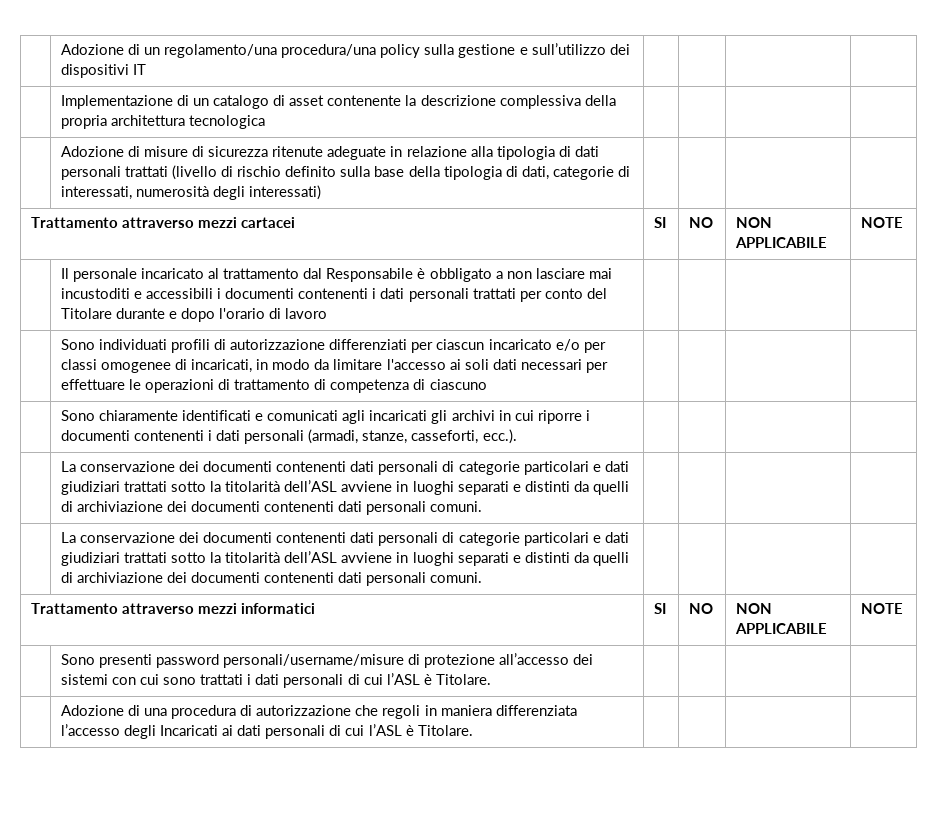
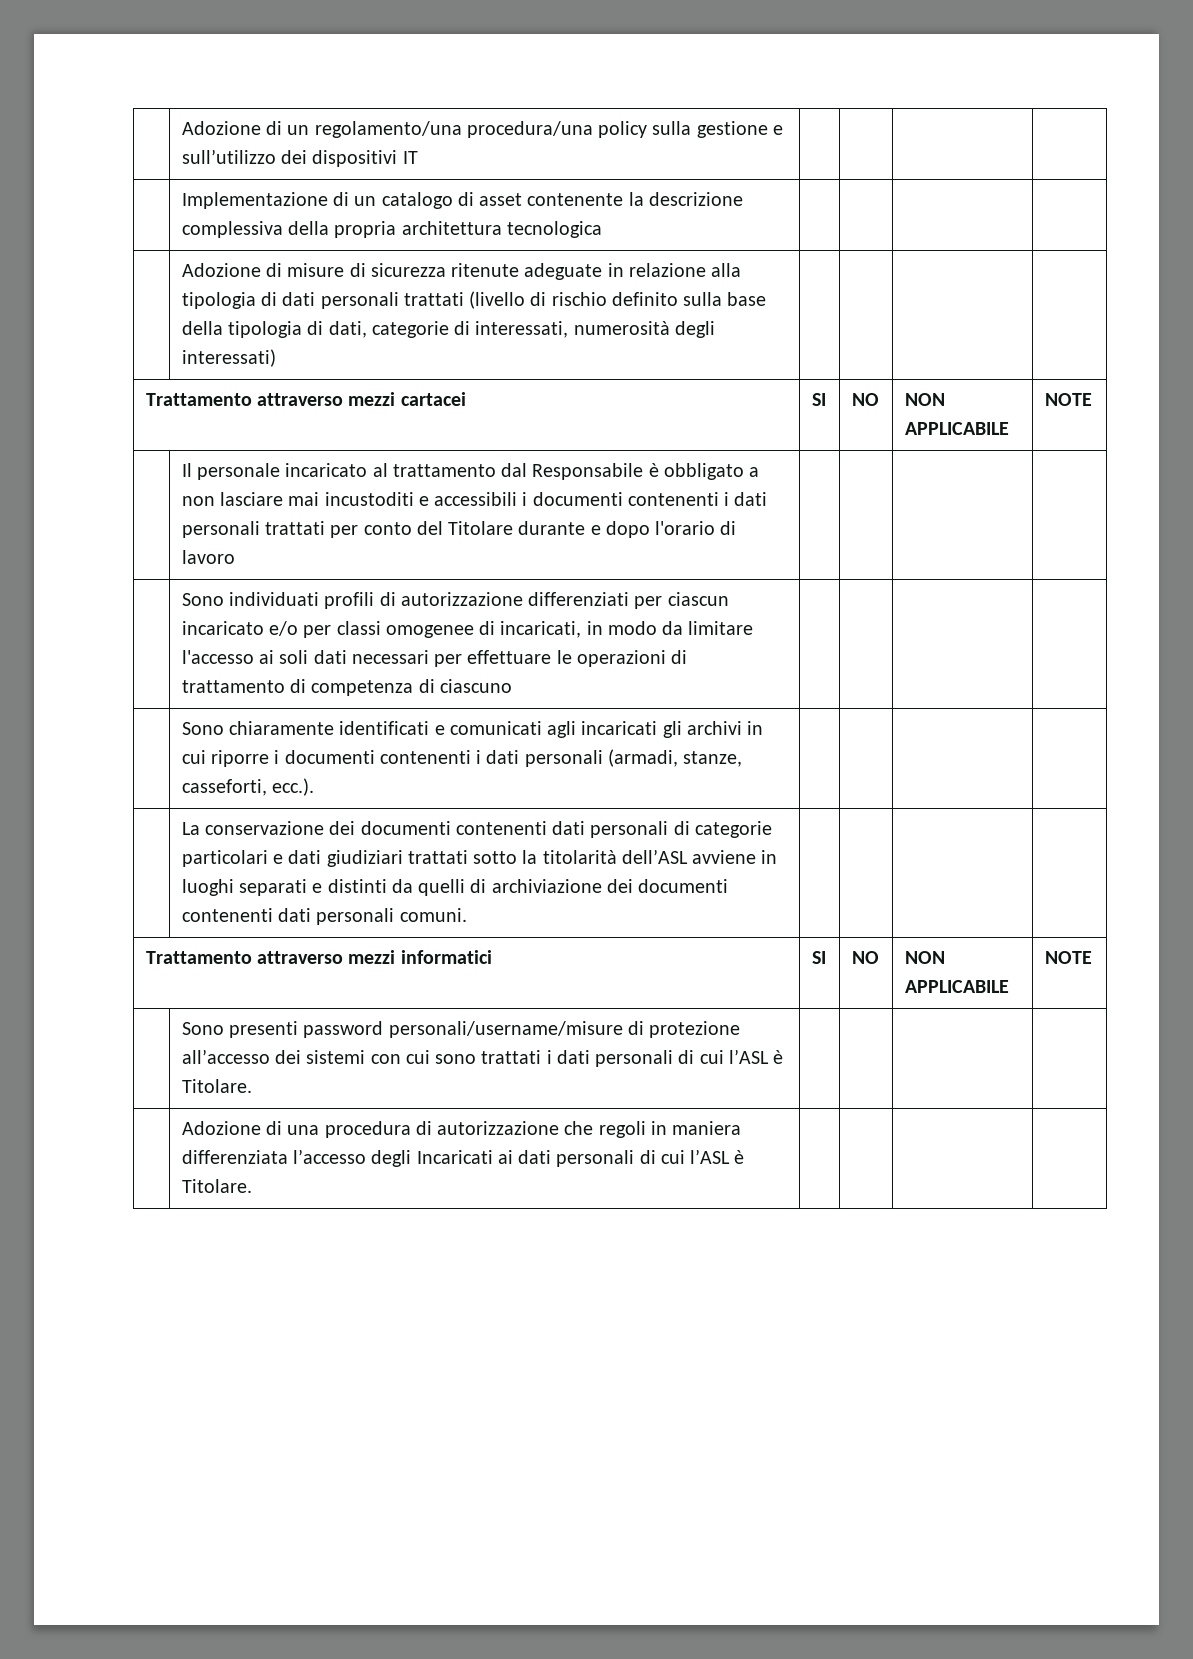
  | Sono chiaramente identificati e comunicati agli incaricati gli archivi in cui riporre i documenti contenenti i dati personali (armadi, stanze, casseforti, ecc.). | | | |
- | La conservazione dei documenti contenenti dati personali di categorie particolari e dati giudiziari trattati sotto la titolarità dell’ASL avviene in luoghi separati e distinti da quelli di archiviazione dei documenti contenenti dati personali comuni. | | | |

